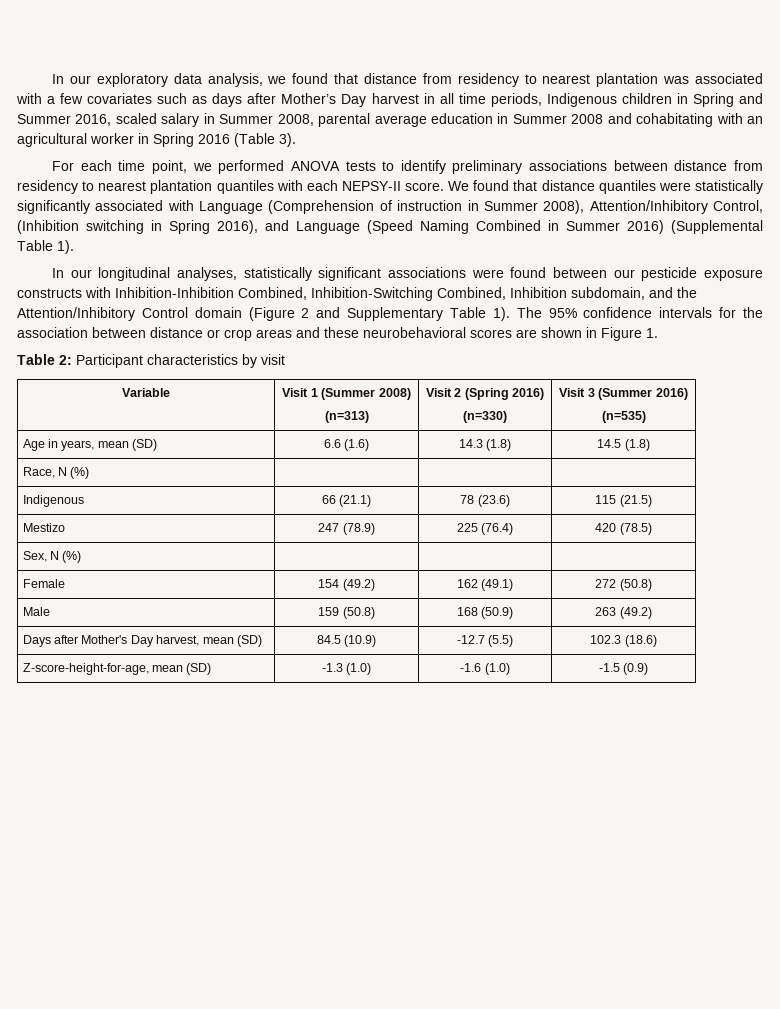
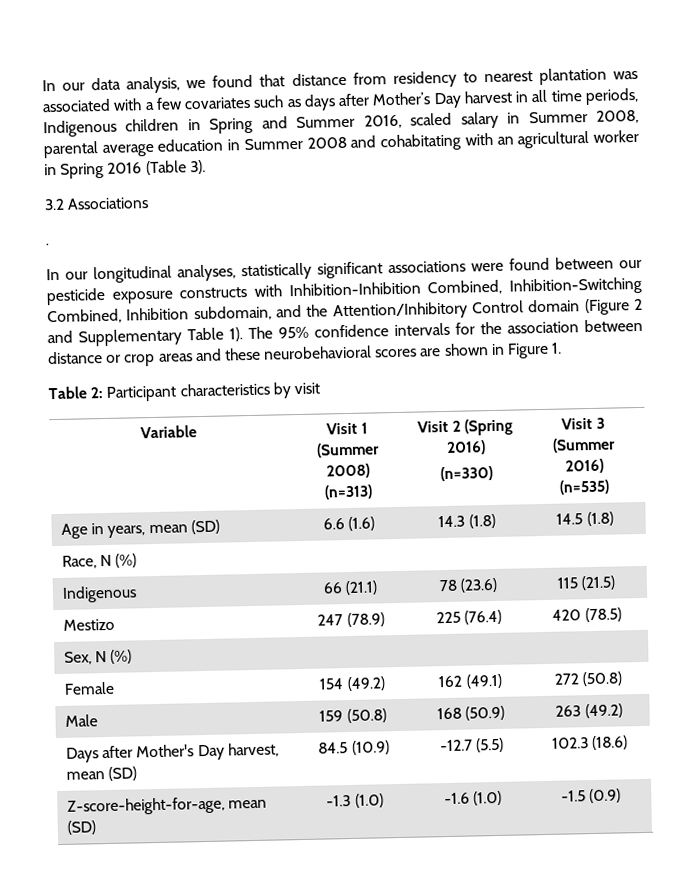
- In our exploratory data analysis, we found that distance from residency to nearest plantation was associated with a few covariates such as days after Mother’s Day harvest in all time periods, Indigenous children in Spring and Summer 2016, scaled salary in Summer 2008, parental average education in Summer 2008 and cohabitating with an agricultural worker in Spring 2016 (Table 3).
+ In our data analysis, we found that distance from residency to nearest plantation was associated with a few covariates such as days after Mother’s Day harvest in all time periods, Indigenous children in Spring and Summer 2016, scaled salary in Summer 2008, parental average education in Summer 2008 and cohabitating with an agricultural worker in Spring 2016 (Table 3).
- For each time point, we performed ANOVA tests to identify preliminary associations between distance from residency to nearest plantation quantiles with each NEPSY-II score. We found that distance quantiles were statistically significantly associated with Language (Comprehension of instruction in Summer 2008), Attention/Inhibitory Control, (Inhibition switching in Spring 2016), and Language (Speed Naming Combined in Summer 2016) (Supplemental Table 1).
+ 3.2 Associations
+ .

